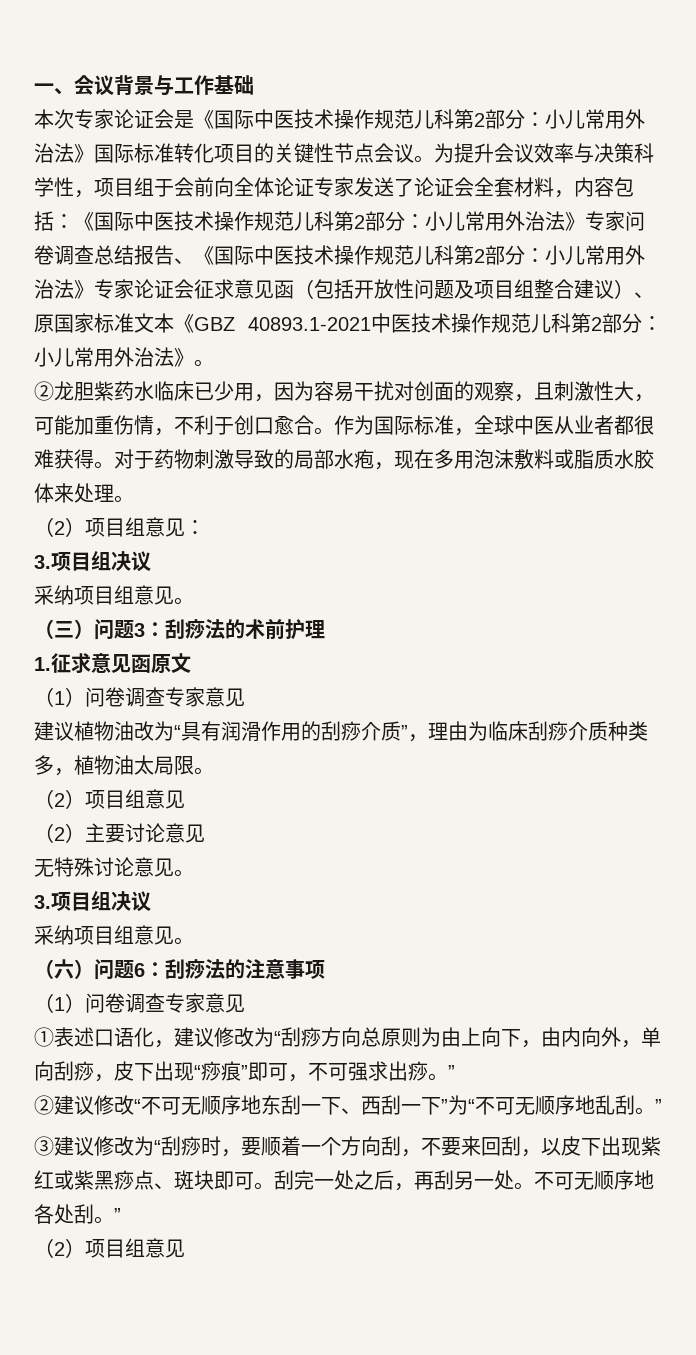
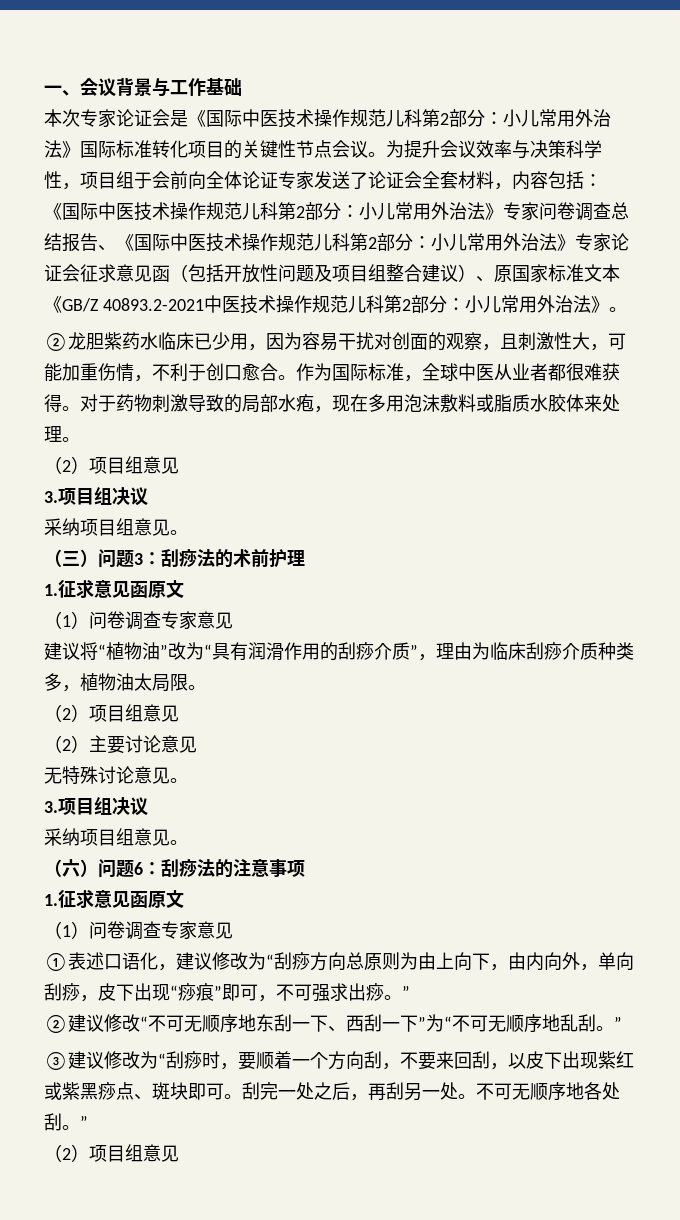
- 小儿常用外治法》专家论证会征求意见函（包括开放性问题及项目组整合建议）、原国家标准文本《GBZ 40893.1-2021中医技术操作规范儿科第2部分：
+ 小儿常用外治法》专家论证会征求意见函（包括开放性问题及项目组整合建议）、原国家标准文本《GB/Z 40893.2-2021中医技术操作规范儿科第2部分：
  对于药物刺激导致的局部水疱，现在多用泡沫敷料或脂质水胶体来处理。
- （2）项目组意见：
+ （2）项目组意见
- 建议植物油改为“具有润滑作用的刮痧介质”，理由为临床刮痧介质种类多，植物油太局限。
+ 建议将“植物油”改为“具有润滑作用的刮痧介质”，理由为临床刮痧介质种类多，植物油太局限。
  （六）问题6：刮痧法的注意事项
+ 1.征求意见函原文

